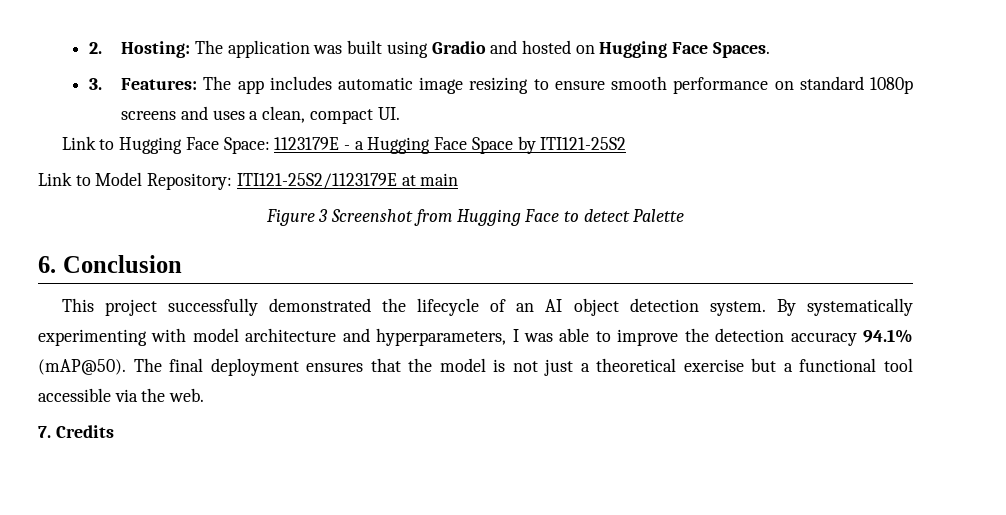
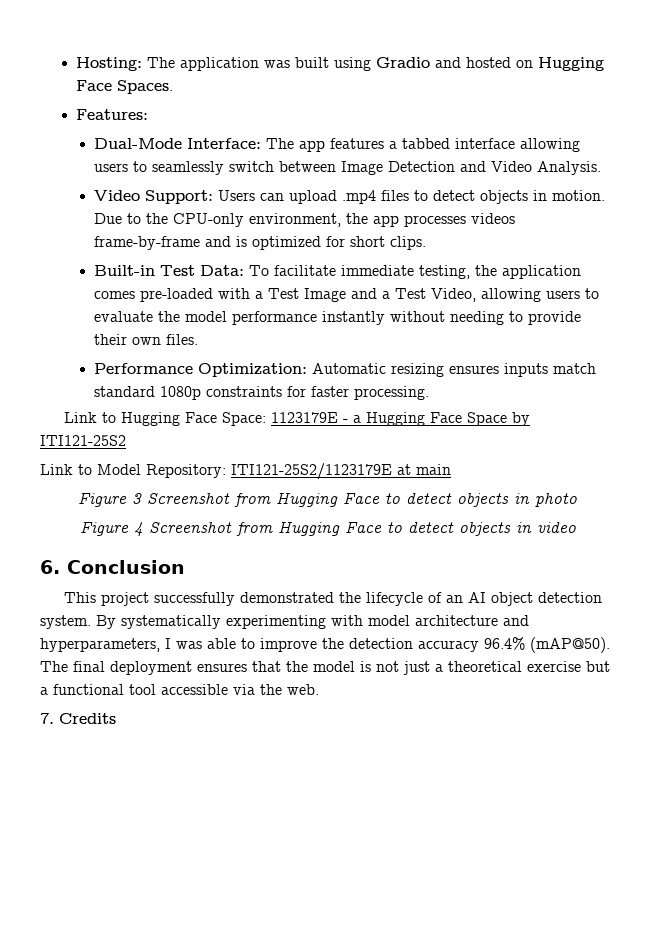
- 2. Hosting: The application was built using Gradio and hosted on Hugging Face Spaces.
+ Hosting: The application was built using Gradio and hosted on Hugging Face Spaces.
- 3. Features: The app includes automatic image resizing to ensure smooth performance on standard 1080p screens and uses a clean, compact UI.
+ Features:
+ Dual-Mode Interface: The app features a tabbed interface allowing users to seamlessly switch between Image Detection and Video Analysis.
+ Video Support: Users can upload .mp4 files to detect objects in motion. Due to the CPU-only environment, the app processes videos frame-by-frame and is optimized for short clips.
+ Built-in Test Data: To facilitate immediate testing, the application comes pre-loaded with a Test Image and a Test Video, allowing users to evaluate the model performance instantly without needing to provide their own files.
+ Performance Optimization: Automatic resizing ensures inputs match standard 1080p constraints for faster processing.
- Figure 3 Screenshot from Hugging Face to detect Palette
+ Figure 3 Screenshot from Hugging Face to detect objects in photo
+ Figure 4 Screenshot from Hugging Face to detect objects in video
- By systematically experimenting with model architecture and hyperparameters, I was able to improve the detection accuracy 94.1% (mAP@50).
+ By systematically experimenting with model architecture and hyperparameters, I was able to improve the detection accuracy 96.4% (mAP@50).

